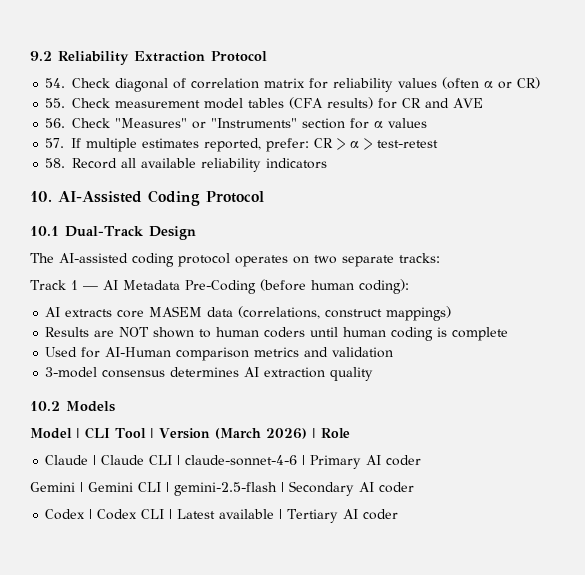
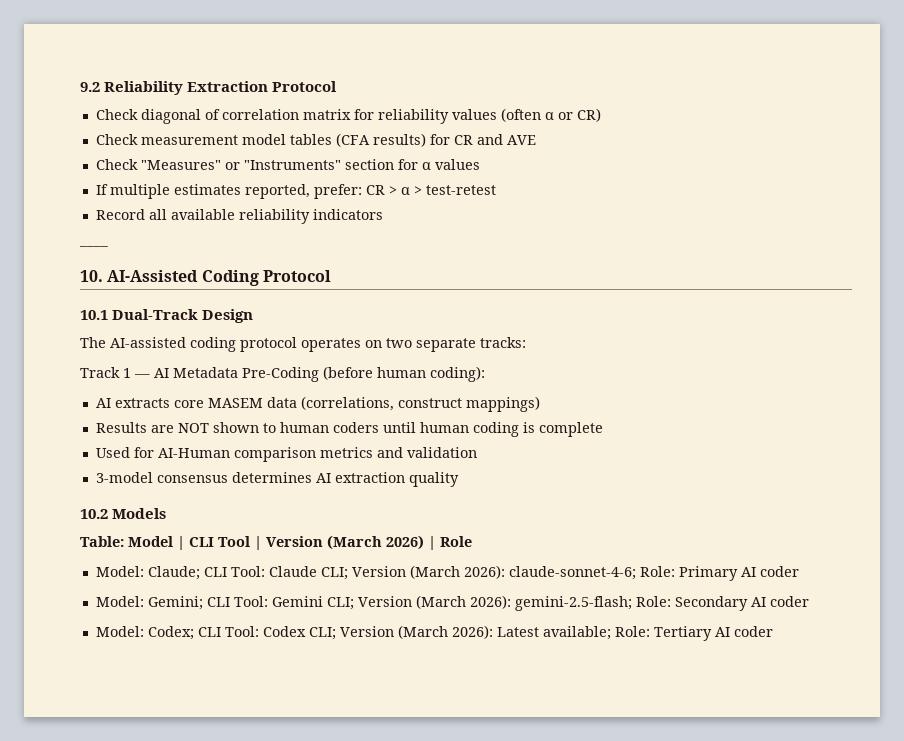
- 54. Check diagonal of correlation matrix for reliability values (often α or CR)
+ Check diagonal of correlation matrix for reliability values (often α or CR)
- 55. Check measurement model tables (CFA results) for CR and AVE
+ Check measurement model tables (CFA results) for CR and AVE
- 56. Check "Measures" or "Instruments" section for α values
+ Check "Measures" or "Instruments" section for α values
- 57. If multiple estimates reported, prefer: CR > α > test-retest
+ If multiple estimates reported, prefer: CR > α > test-retest
- 58. Record all available reliability indicators
+ Record all available reliability indicators
+ ____
- Model | CLI Tool | Version (March 2026) | Role
+ Table: Model | CLI Tool | Version (March 2026) | Role
- Claude | Claude CLI | claude-sonnet-4-6 | Primary AI coder
- Gemini | Gemini CLI | gemini-2.5-flash | Secondary AI coder
- Codex | Codex CLI | Latest available | Tertiary AI coder
+ Model: Claude; CLI Tool: Claude CLI; Version (March 2026): claude-sonnet-4-6; Role: Primary AI coder
+ Model: Gemini; CLI Tool: Gemini CLI; Version (March 2026): gemini-2.5-flash; Role: Secondary AI coder
+ Model: Codex; CLI Tool: Codex CLI; Version (March 2026): Latest available; Role: Tertiary AI coder

